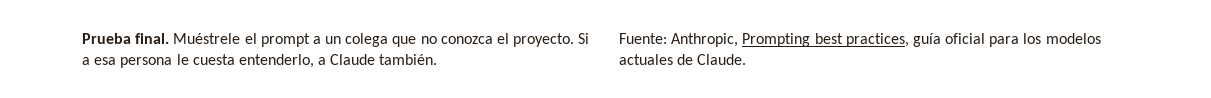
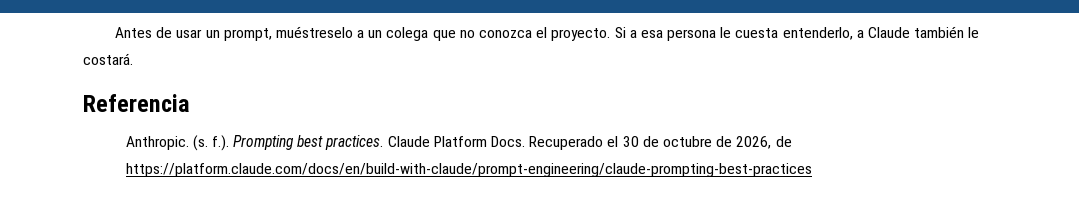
- Prueba final. Muéstrele el prompt a un colega que no conozca el proyecto.
+ Antes de usar un prompt, muéstreselo a un colega que no conozca el proyecto.
- Si a esa persona le cuesta entenderlo, a Claude también.
- Fuente: Anthropic, Prompting best practices, guía oficial para los modelos actuales de Claude.
+ Si a esa persona le cuesta entenderlo, a Claude también le costará.
+ Referencia
+ Anthropic. (s. f.). Prompting best practices. Claude Platform Docs. Recuperado el 30 de octubre de 2026, de https://platform.claude.com/docs/en/build-with-claude/prompt-engineering/claude-prompting-best-practices

